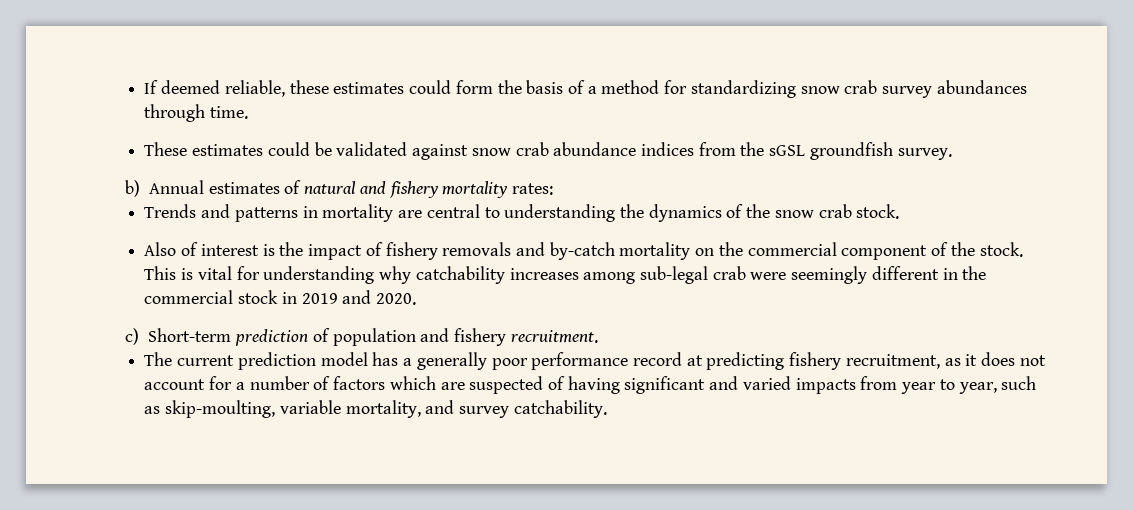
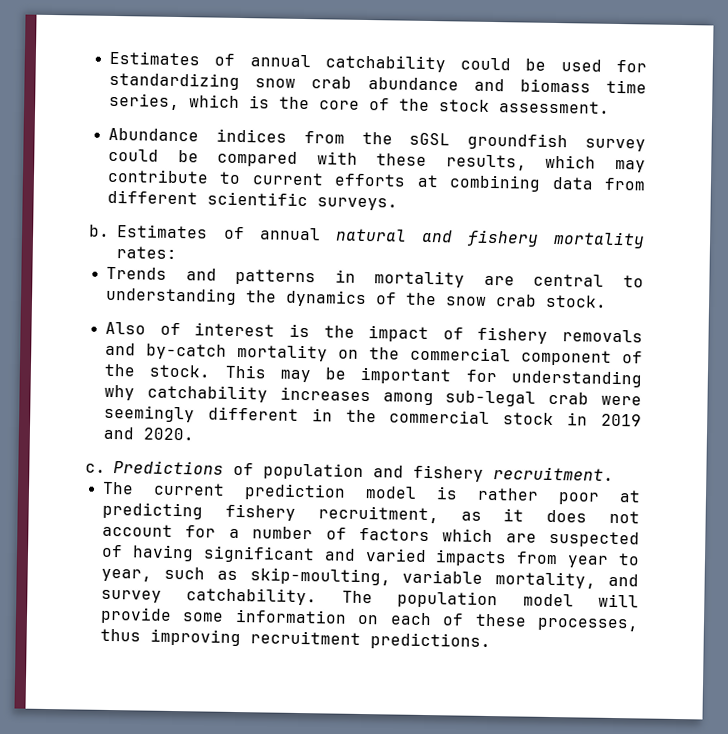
- If deemed reliable, these estimates could form the basis of a method for standardizing snow crab survey abundances through time.
- These estimates could be validated against snow crab abundance indices from the sGSL groundfish survey.
- b) Annual estimates of natural and fishery mortality rates:
+ Estimates of annual catchability could be used for standardizing snow crab abundance and biomass time series, which is the core of the stock assessment.
+ Abundance indices from the sGSL groundfish survey could be compared with these results, which may contribute to current efforts at combining data from different scientific surveys.
+ b. Estimates of annual natural and fishery mortality rates:
- This is vital for understanding why catchability increases among sub-legal crab were seemingly different in the commercial stock in 2019 and 2020.
+ This may be important for understanding why catchability increases among sub-legal crab were seemingly different in the commercial stock in 2019 and 2020.
- c) Short-term prediction of population and fishery recruitment.
+ c. Predictions of population and fishery recruitment.
- The current prediction model has a generally poor performance record at predicting fishery recruitment, as it does not account for a number of factors which are suspected of having significant and varied impacts from year to year, such as skip-moulting, variable mortality, and survey catchability.
+ The current prediction model is rather poor at predicting fishery recruitment, as it does not account for a number of factors which are suspected of having significant and varied impacts from year to year, such as skip-moulting, variable mortality, and survey catchability.
+ The population model will provide some information on each of these processes, thus improving recruitment predictions.

